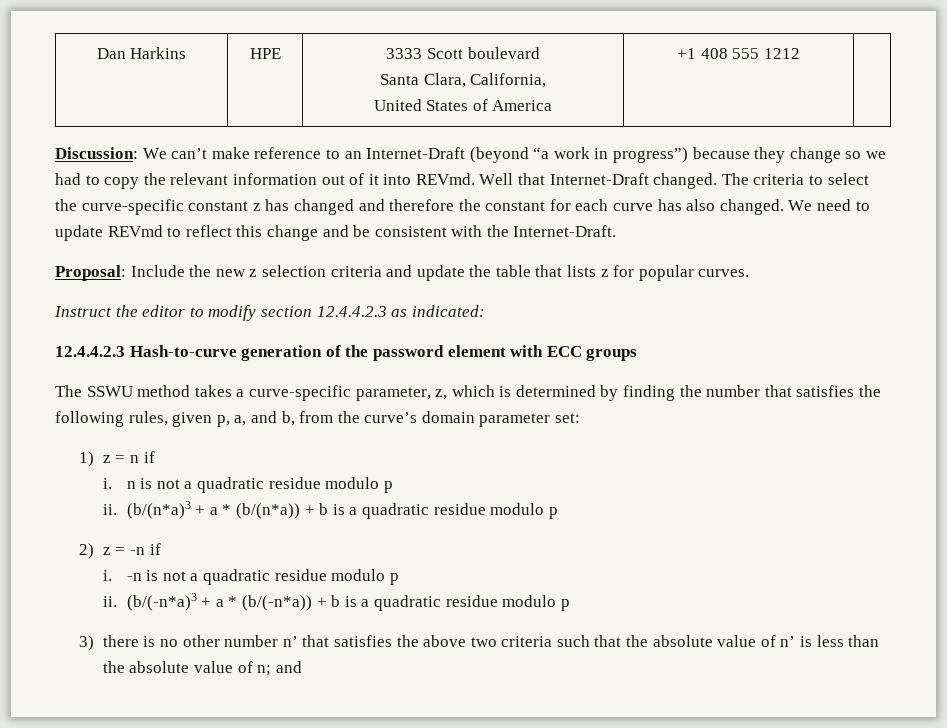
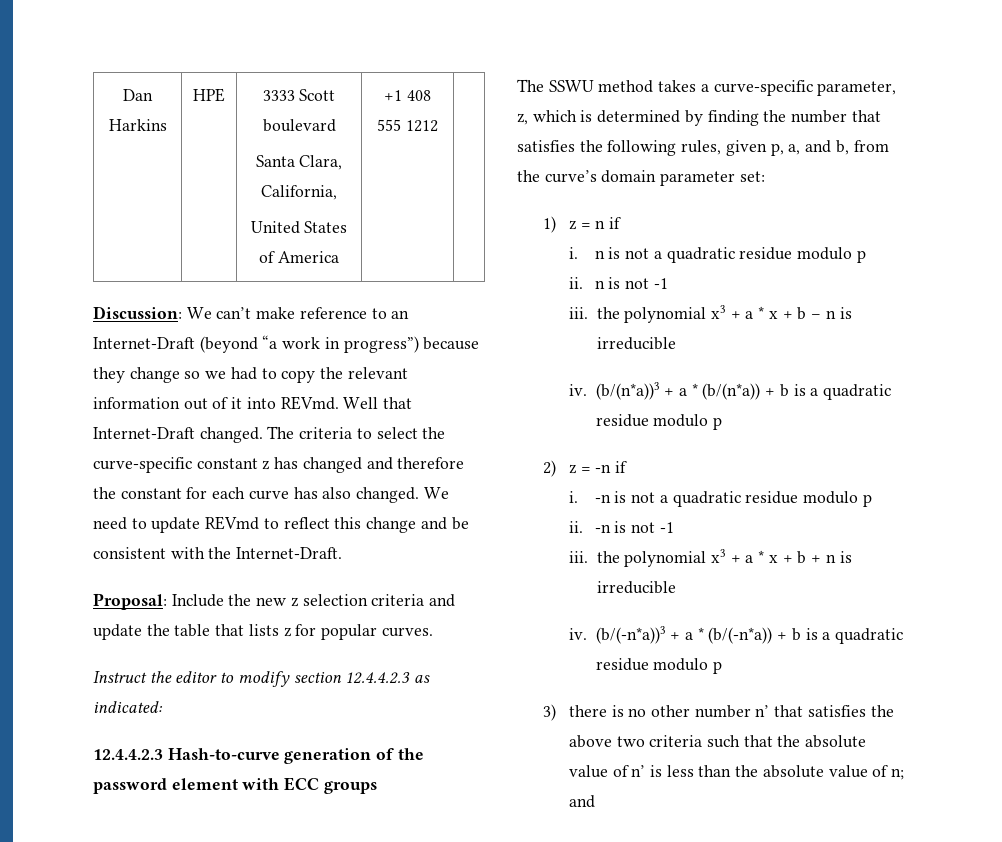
- ii. (b/(n*a)3 + a * (b/(n*a)) + b is a quadratic residue modulo p
+ ii. n is not -1
+ iii. the polynomial x3 + a * x + b – n is irreducible
+ iv. (b/(n*a))3 + a * (b/(n*a)) + b is a quadratic residue modulo p
- (b/(-n*a)3 + a * (b/(-n*a)) + b is a quadratic residue modulo p
+ -n is not -1
+ iii. the polynomial x3 + a * x + b + n is irreducible
+ iv. (b/(-n*a))3 + a * (b/(-n*a)) + b is a quadratic residue modulo p

